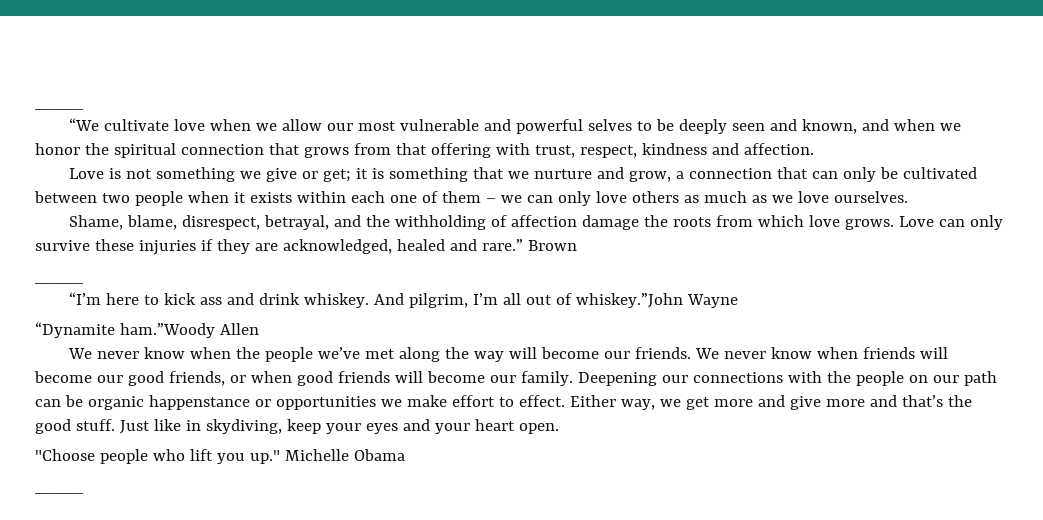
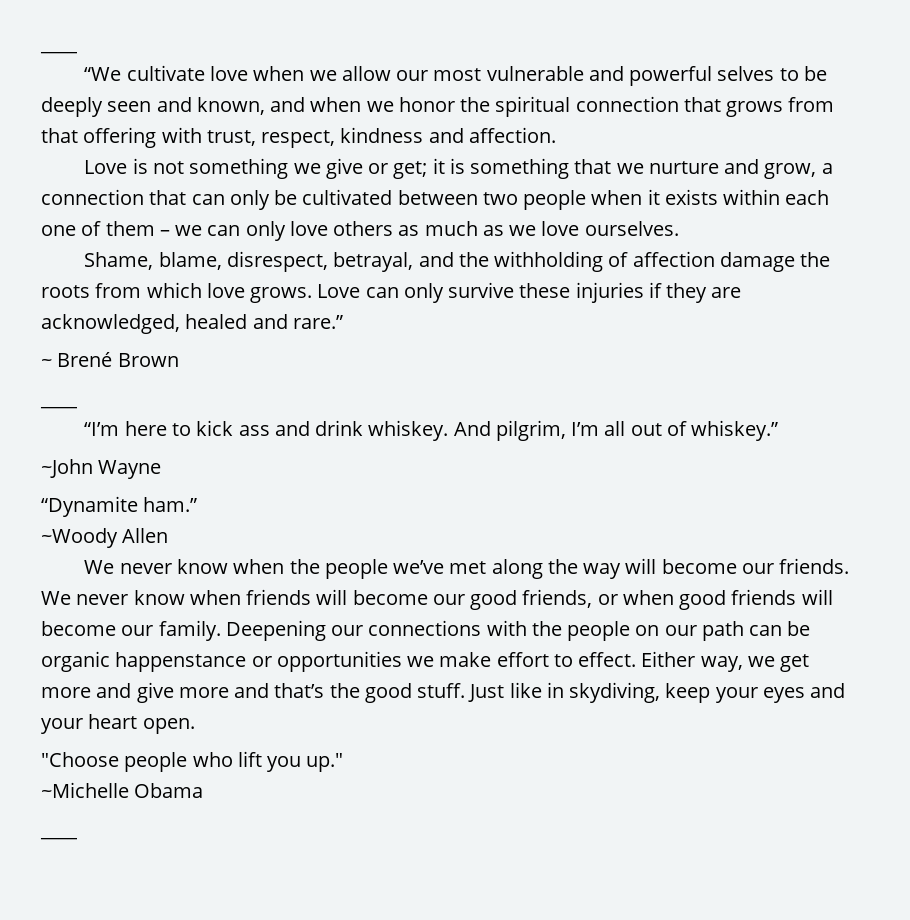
- Love can only survive these injuries if they are acknowledged, healed and rare.” Brown
+ Love can only survive these injuries if they are acknowledged, healed and rare.”
+ ~ Brené Brown
- And pilgrim, I’m all out of whiskey.”John Wayne
+ And pilgrim, I’m all out of whiskey.”
+ ~John Wayne
- “Dynamite ham.”Woody Allen
+ “Dynamite ham.”
+ ~Woody Allen
- "Choose people who lift you up." Michelle Obama
+ "Choose people who lift you up."
+ ~Michelle Obama

